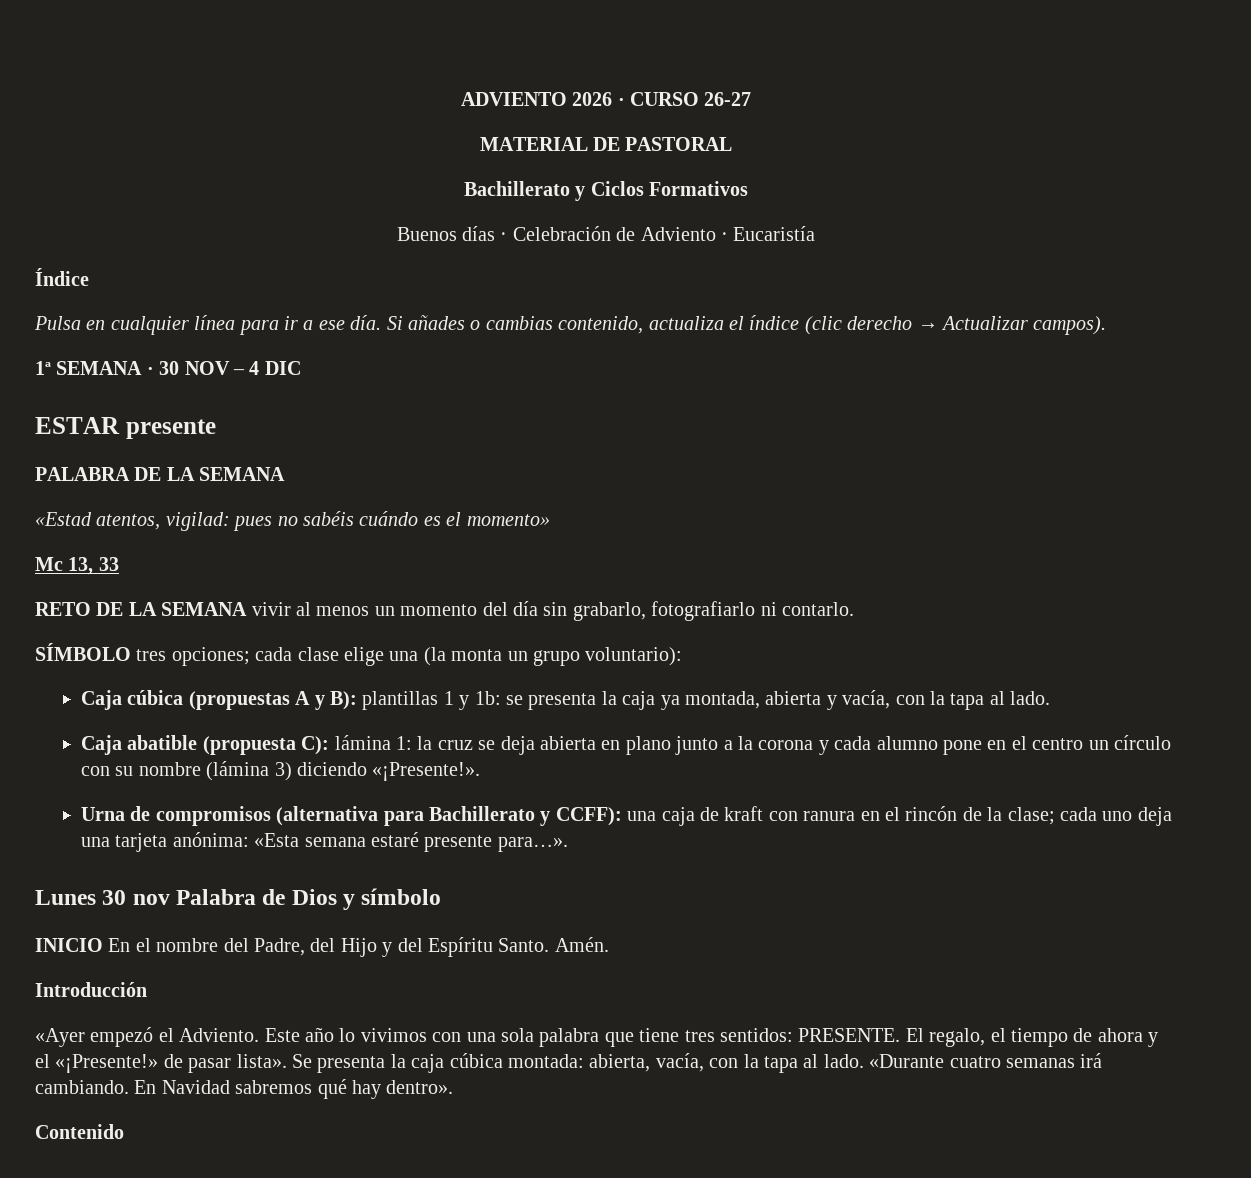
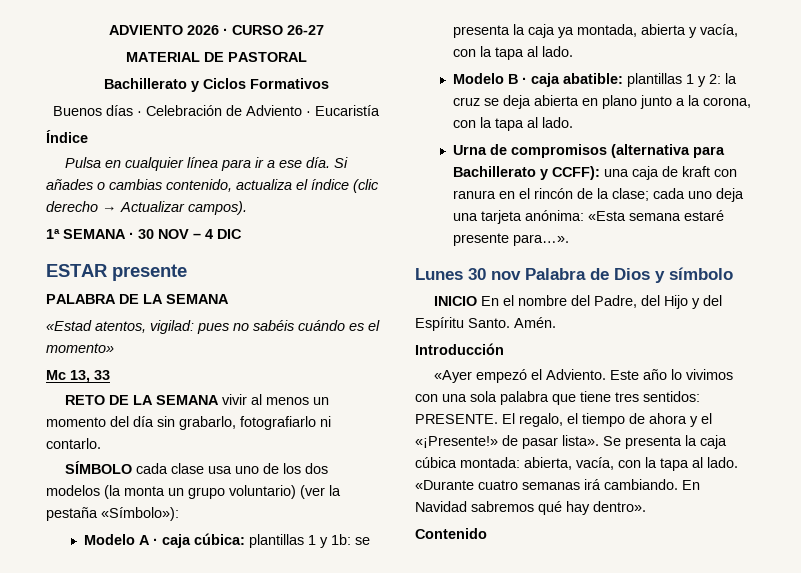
- SÍMBOLO tres opciones; cada clase elige una (la monta un grupo voluntario):
- Caja cúbica (propuestas A y B): plantillas 1 y 1b: se presenta la caja ya montada, abierta y vacía, con la tapa al lado.
+ SÍMBOLO cada clase usa uno de los dos modelos (la monta un grupo voluntario) (ver la pestaña «Símbolo»):
+ Modelo A · caja cúbica: plantillas 1 y 1b: se presenta la caja ya montada, abierta y vacía, con la tapa al lado.
- Caja abatible (propuesta C): lámina 1: la cruz se deja abierta en plano junto a la corona y cada alumno pone en el centro un círculo con su nombre (lámina 3) diciendo «¡Presente!».
+ Modelo B · caja abatible: plantillas 1 y 2: la cruz se deja abierta en plano junto a la corona, con la tapa al lado.

